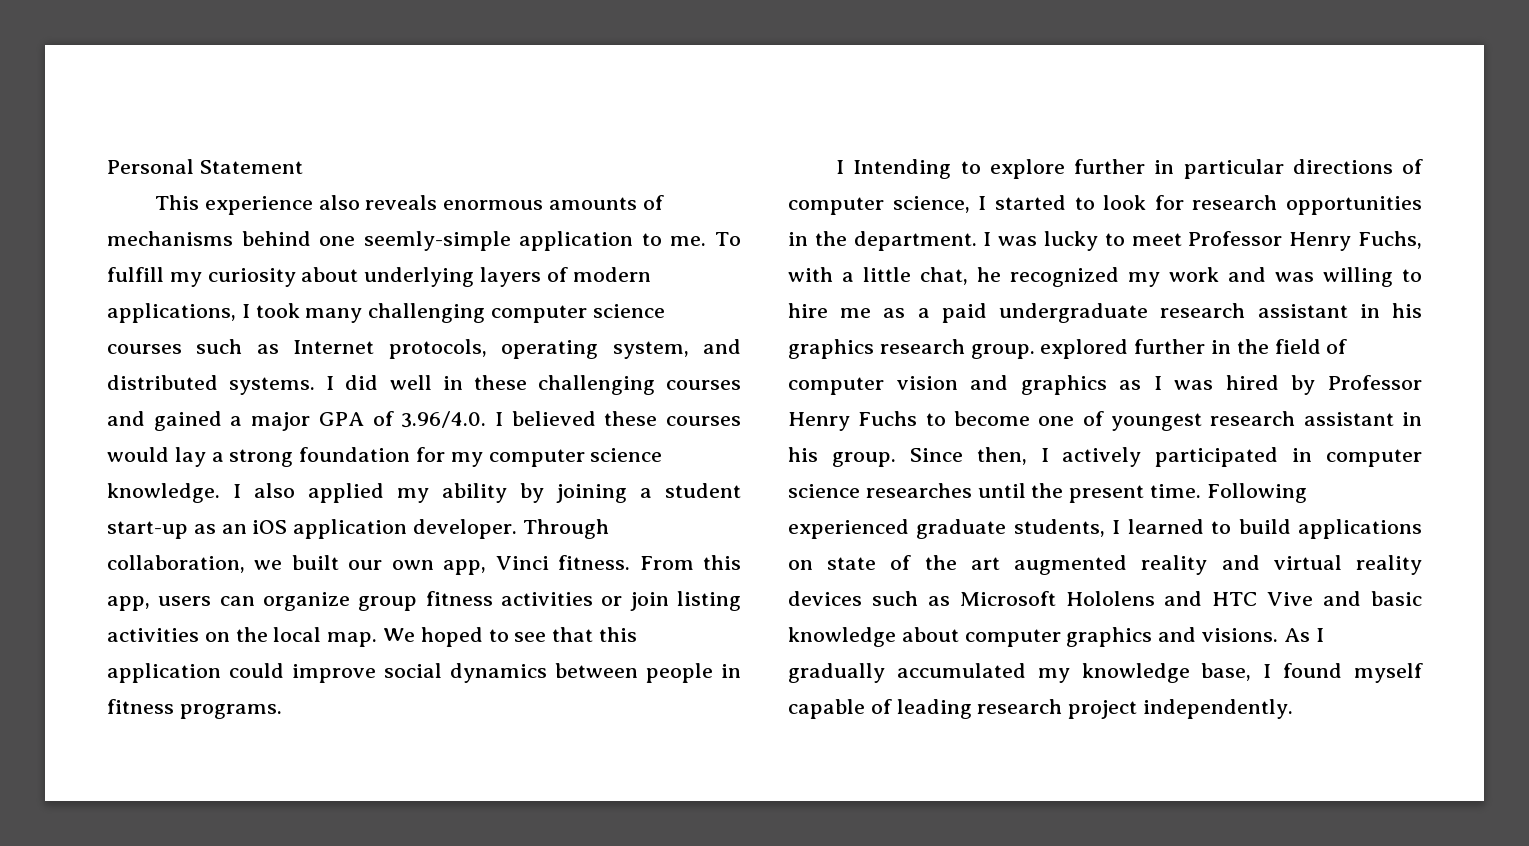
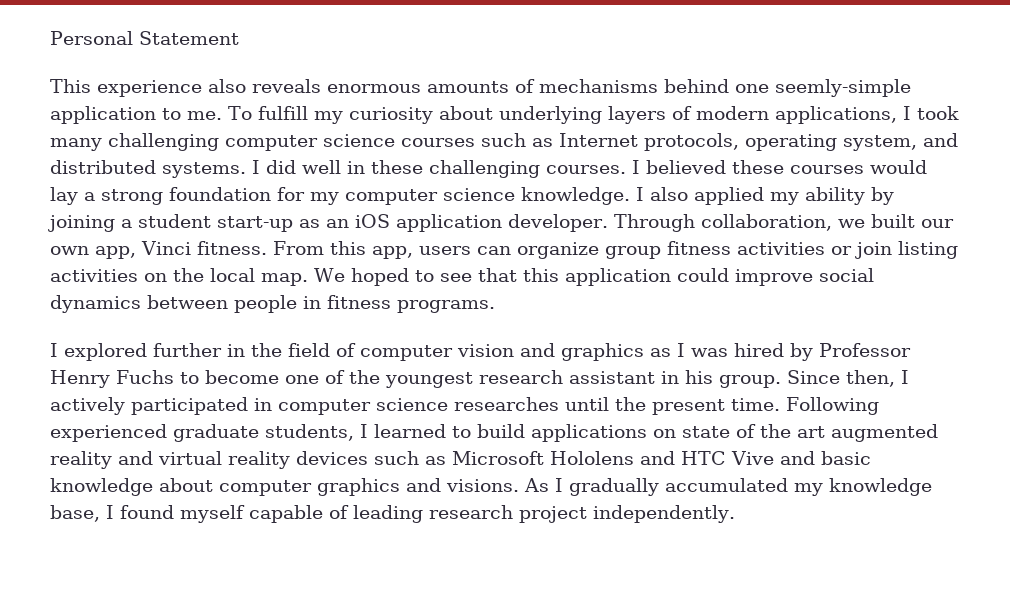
- I did well in these challenging courses and gained a major GPA of 3.96/4.0. I believed these courses would lay a strong foundation for my computer science knowledge.
+ I did well in these challenging courses. I believed these courses would lay a strong foundation for my computer science knowledge.
- I Intending to explore further in particular directions of computer science, I started to look for research opportunities in the department. I was lucky to meet Professor Henry Fuchs, with a little chat, he recognized my work and was willing to hire me as a paid undergraduate research assistant in his graphics research group. explored further in the field of computer vision and graphics as I was hired by Professor Henry Fuchs to become one of youngest research assistant in his group.
+ I explored further in the field of computer vision and graphics as I was hired by Professor Henry Fuchs to become one of the youngest research assistant in his group.

